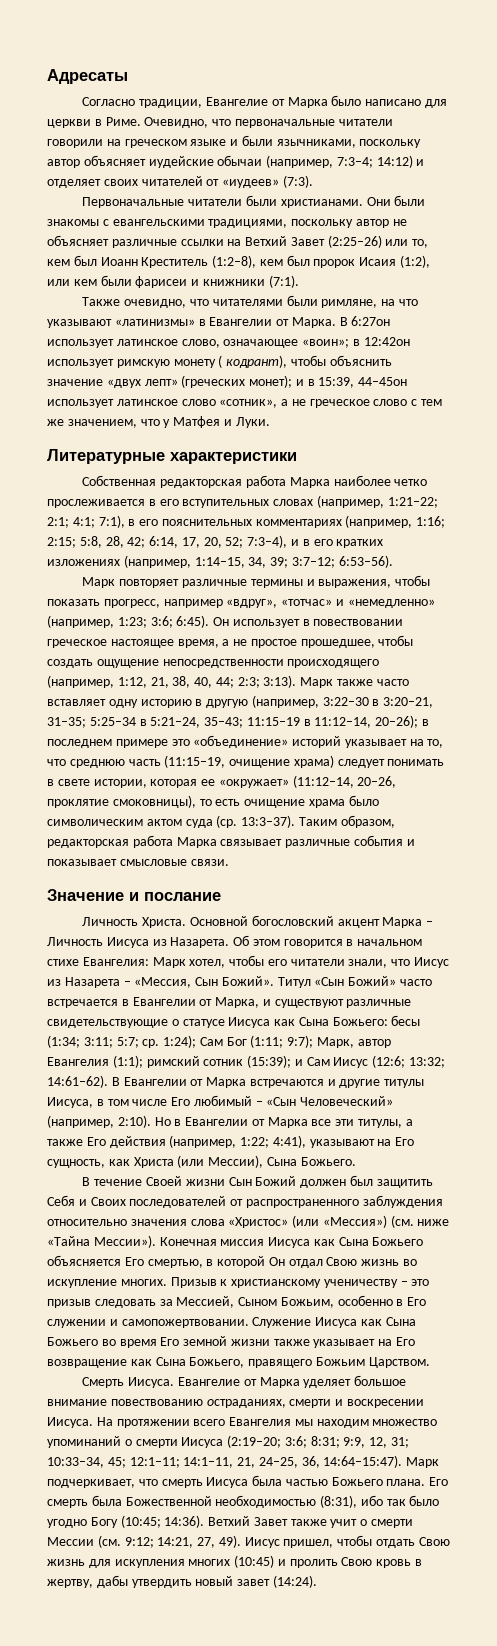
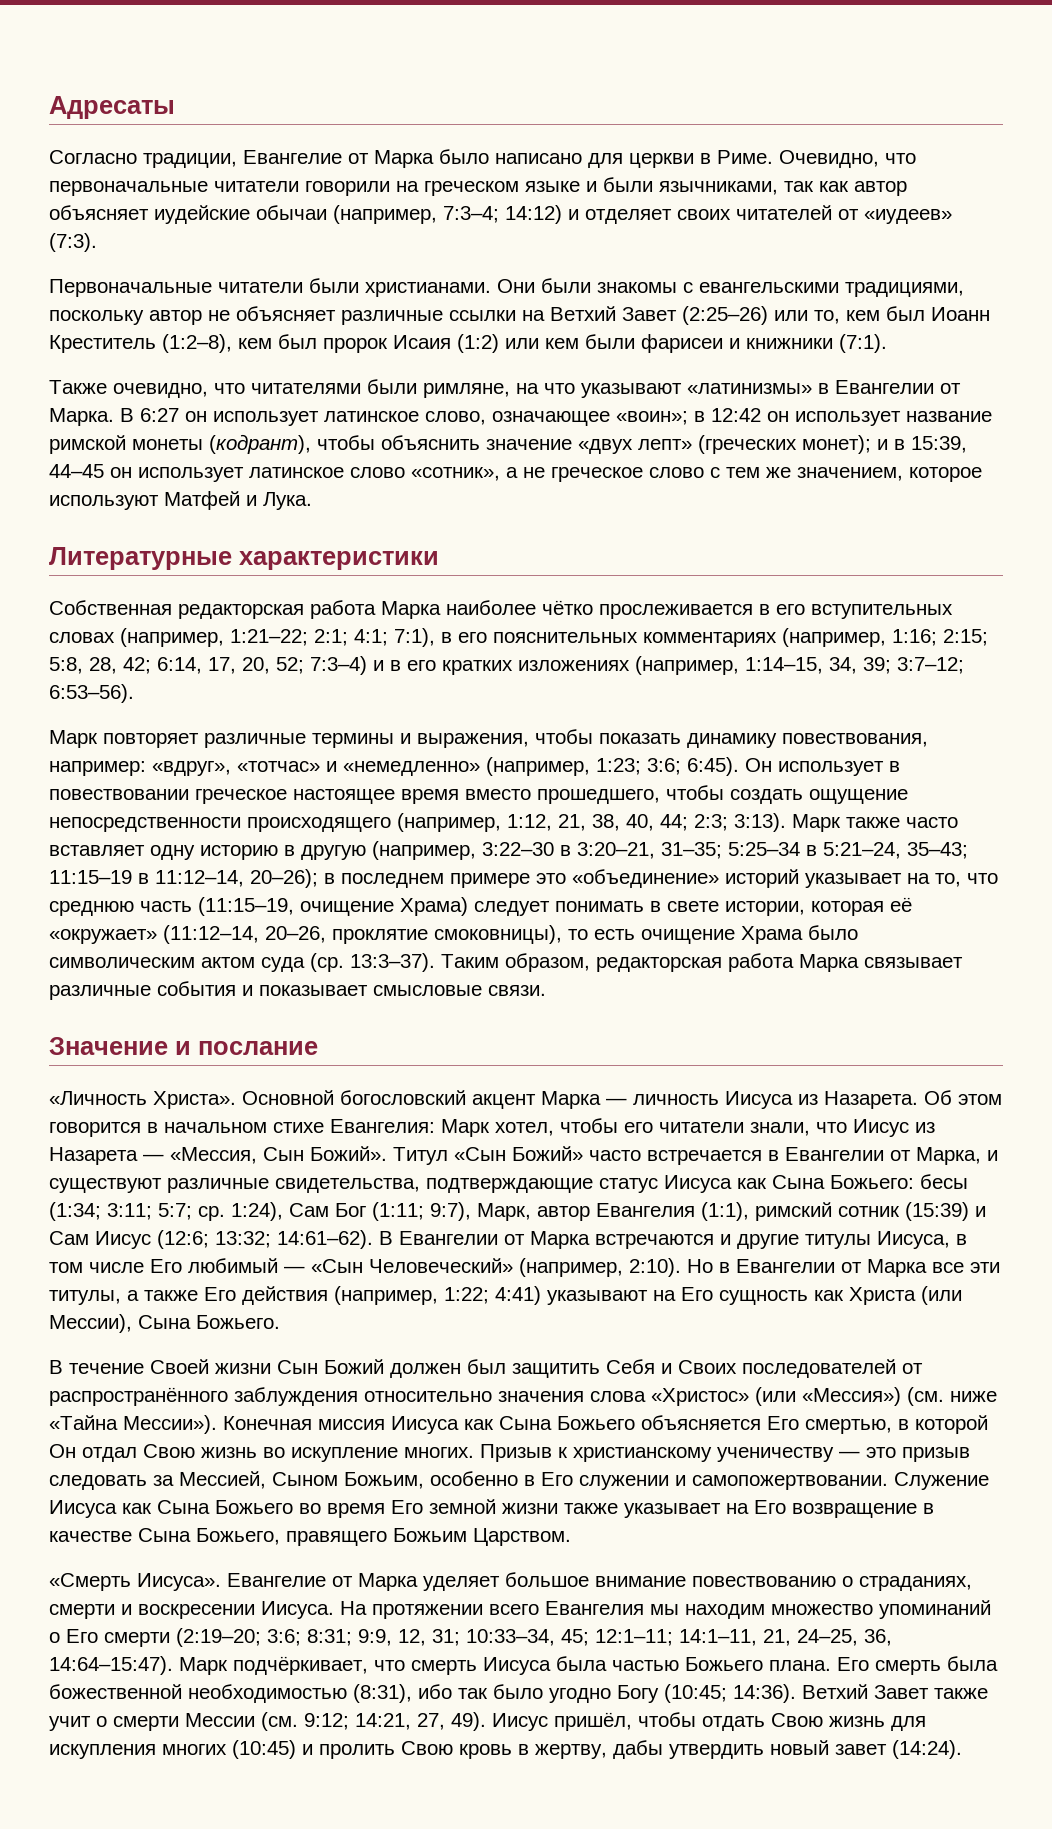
- Очевидно, что первоначальные читатели говорили на греческом языке и были язычниками, поскольку автор объясняет иудейские обычаи (например, 7:3–4; 14:12) и отделяет своих читателей от «иудеев» (7:3).
+ Очевидно, что первоначальные читатели говорили на греческом языке и были язычниками, так как автор объясняет иудейские обычаи (например, 7:3–4; 14:12) и отделяет своих читателей от «иудеев» (7:3).
- Они были знакомы с евангельскими традициями, поскольку автор не объясняет различные ссылки на Ветхий Завет (2:25–26) или то, кем был Иоанн Креститель (1:2–8), кем был пророк Исаия (1:2), или кем были фарисеи и книжники (7:1).
+ Они были знакомы с евангельскими традициями, поскольку автор не объясняет различные ссылки на Ветхий Завет (2:25–26) или то, кем был Иоанн Креститель (1:2–8), кем был пророк Исаия (1:2) или кем были фарисеи и книжники (7:1).
- В 6:27он использует латинское слово, означающее «воин»; в 12:42он использует римскую монету ( кодрант), чтобы объяснить значение «двух лепт» (греческих монет); и в 15:39, 44–45он использует латинское слово «сотник», а не греческое слово с тем же значением, что у Матфея и Луки.
+ В 6:27 он использует латинское слово, означающее «воин»; в 12:42 он использует название римской монеты (кодрант), чтобы объяснить значение «двух лепт» (греческих монет); и в 15:39, 44–45 он использует латинское слово «сотник», а не греческое слово с тем же значением, которое используют Матфей и Лука.
- Собственная редакторская работа Марка наиболее четко прослеживается в его вступительных словах (например, 1:21–22; 2:1; 4:1; 7:1), в его пояснительных комментариях (например, 1:16; 2:15; 5:8, 28, 42; 6:14, 17, 20, 52; 7:3–4), и в его кратких изложениях (например, 1:14–15, 34, 39; 3:7–12; 6:53–56).
+ Собственная редакторская работа Марка наиболее чётко прослеживается в его вступительных словах (например, 1:21–22; 2:1; 4:1; 7:1), в его пояснительных комментариях (например, 1:16; 2:15; 5:8, 28, 42; 6:14, 17, 20, 52; 7:3–4) и в его кратких изложениях (например, 1:14–15, 34, 39; 3:7–12; 6:53–56).
- Марк повторяет различные термины и выражения, чтобы показать прогресс, например «вдруг», «тотчас» и «немедленно» (например, 1:23; 3:6; 6:45).
+ Марк повторяет различные термины и выражения, чтобы показать динамику повествования, например: «вдруг», «тотчас» и «немедленно» (например, 1:23; 3:6; 6:45).
- Он использует в повествовании греческое настоящее время, а не простое прошедшее, чтобы создать ощущение непосредственности происходящего (например, 1:12, 21, 38, 40, 44; 2:3; 3:13).
+ Он использует в повествовании греческое настоящее время вместо прошедшего, чтобы создать ощущение непосредственности происходящего (например, 1:12, 21, 38, 40, 44; 2:3; 3:13).
- Марк также часто вставляет одну историю в другую (например, 3:22–30 в 3:20–21, 31–35; 5:25–34 в 5:21–24, 35–43; 11:15–19 в 11:12–14, 20–26); в последнем примере это «объединение» историй указывает на то, что среднюю часть (11:15–19, очищение храма) следует понимать в свете истории, которая ее «окружает» (11:12–14, 20–26, проклятие смоковницы), то есть очищение храма было символическим актом суда (ср.
+ Марк также часто вставляет одну историю в другую (например, 3:22–30 в 3:20–21, 31–35; 5:25–34 в 5:21–24, 35–43; 11:15–19 в 11:12–14, 20–26); в последнем примере это «объединение» историй указывает на то, что среднюю часть (11:15–19, очищение Храма) следует понимать в свете истории, которая её «окружает» (11:12–14, 20–26, проклятие смоковницы), то есть очищение Храма было символическим актом суда (ср.
- Личность Христа.
+ «Личность Христа».
- Основной богословский акцент Марка – Личность Иисуса из Назарета.
+ Основной богословский акцент Марка — личность Иисуса из Назарета.
- Об этом говорится в начальном стихе Евангелия: Марк хотел, чтобы его читатели знали, что Иисус из Назарета – «Мессия, Сын Божий».
+ Об этом говорится в начальном стихе Евангелия: Марк хотел, чтобы его читатели знали, что Иисус из Назарета — «Мессия, Сын Божий».
- Титул «Сын Божий» часто встречается в Евангелии от Марка, и существуют различные свидетельствующие о статусе Иисуса как Сына Божьего: бесы (1:34; 3:11; 5:7; ср.
+ Титул «Сын Божий» часто встречается в Евангелии от Марка, и существуют различные свидетельства, подтверждающие статус Иисуса как Сына Божьего: бесы (1:34; 3:11; 5:7; ср.
- 1:24); Сам Бог (1:11; 9:7); Марк, автор Евангелия (1:1); римский сотник (15:39); и Сам Иисус (12:6; 13:32; 14:61–62).
+ 1:24), Сам Бог (1:11; 9:7), Марк, автор Евангелия (1:1), римский сотник (15:39) и Сам Иисус (12:6; 13:32; 14:61–62).
- В Евангелии от Марка встречаются и другие титулы Иисуса, в том числе Его любимый – «Сын Человеческий» (например, 2:10).
+ В Евангелии от Марка встречаются и другие титулы Иисуса, в том числе Его любимый — «Сын Человеческий» (например, 2:10).
- Но в Евангелии от Марка все эти титулы, а также Его действия (например, 1:22; 4:41), указывают на Его сущность, как Христа (или Мессии), Сына Божьего.
+ Но в Евангелии от Марка все эти титулы, а также Его действия (например, 1:22; 4:41) указывают на Его сущность как Христа (или Мессии), Сына Божьего.
- В течение Своей жизни Сын Божий должен был защитить Себя и Своих последователей от распространенного заблуждения относительно значения слова «Христос» (или «Мессия») (см. ниже «Тайна Мессии»).
+ В течение Своей жизни Сын Божий должен был защитить Себя и Своих последователей от распространённого заблуждения относительно значения слова «Христос» (или «Мессия») (см. ниже «Тайна Мессии»).
- Призыв к христианскому ученичеству – это призыв следовать за Мессией, Сыном Божьим, особенно в Его служении и самопожертвовании.
+ Призыв к христианскому ученичеству — это призыв следовать за Мессией, Сыном Божьим, особенно в Его служении и самопожертвовании.
- Служение Иисуса как Сына Божьего во время Его земной жизни также указывает на Его возвращение как Сына Божьего, правящего Божьим Царством.
+ Служение Иисуса как Сына Божьего во время Его земной жизни также указывает на Его возвращение в качестве Сына Божьего, правящего Божьим Царством.
- Смерть Иисуса.
+ «Смерть Иисуса».
- Евангелие от Марка уделяет большое внимание повествованию остраданиях, смерти и воскресении Иисуса.
+ Евангелие от Марка уделяет большое внимание повествованию о страданиях, смерти и воскресении Иисуса.
- На протяжении всего Евангелия мы находим множество упоминаний о смерти Иисуса (2:19–20; 3:6; 8:31; 9:9, 12, 31; 10:33–34, 45; 12:1–11; 14:1–11, 21, 24–25, 36, 14:64–15:47).
+ На протяжении всего Евангелия мы находим множество упоминаний о Его смерти (2:19–20; 3:6; 8:31; 9:9, 12, 31; 10:33–34, 45; 12:1–11; 14:1–11, 21, 24–25, 36, 14:64–15:47).
- Марк подчеркивает, что смерть Иисуса была частью Божьего плана.
+ Марк подчёркивает, что смерть Иисуса была частью Божьего плана.
- Его смерть была Божественной необходимостью (8:31), ибо так было угодно Богу (10:45; 14:36).
+ Его смерть была божественной необходимостью (8:31), ибо так было угодно Богу (10:45; 14:36).
- Иисус пришел, чтобы отдать Свою жизнь для искупления многих (10:45) и пролить Свою кровь в жертву, дабы утвердить новый завет (14:24).
+ Иисус пришёл, чтобы отдать Свою жизнь для искупления многих (10:45) и пролить Свою кровь в жертву, дабы утвердить новый завет (14:24).

